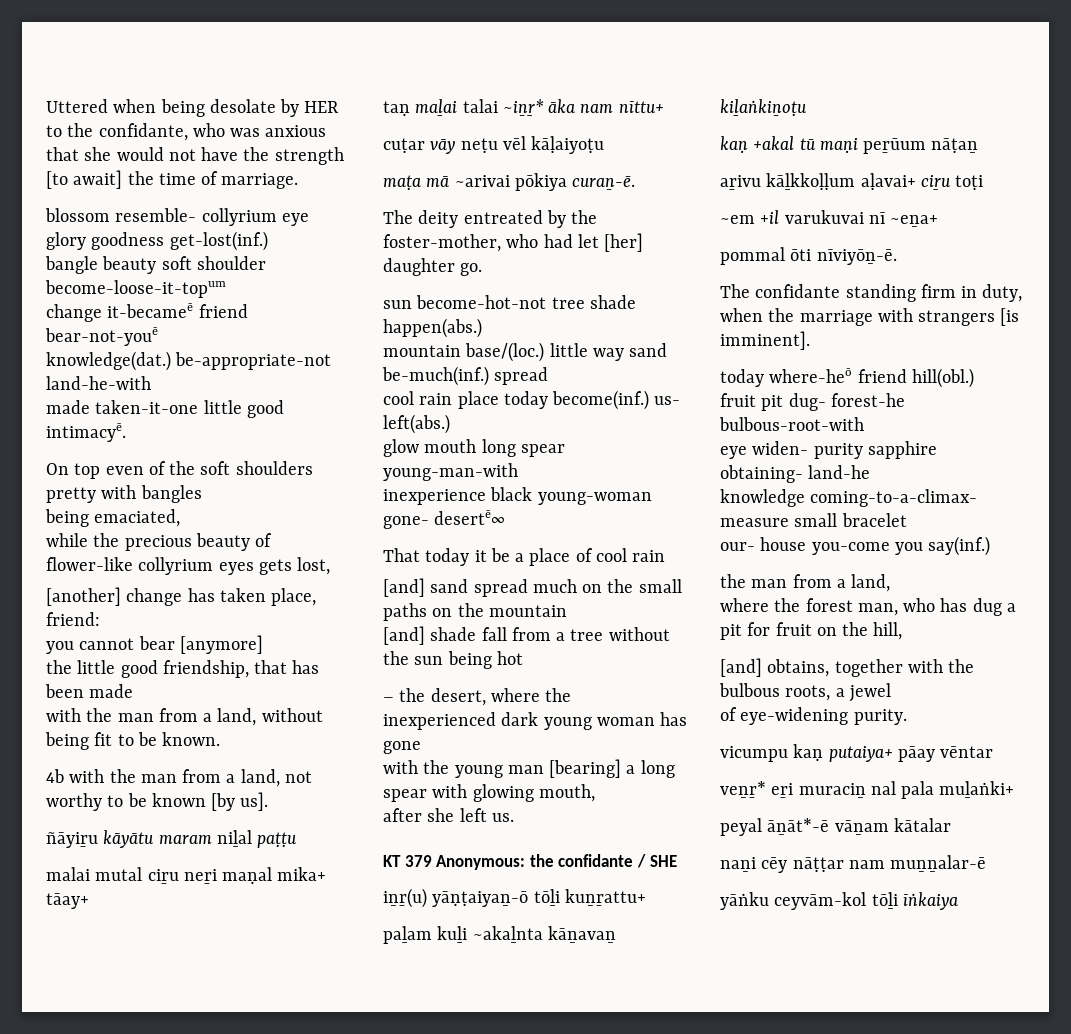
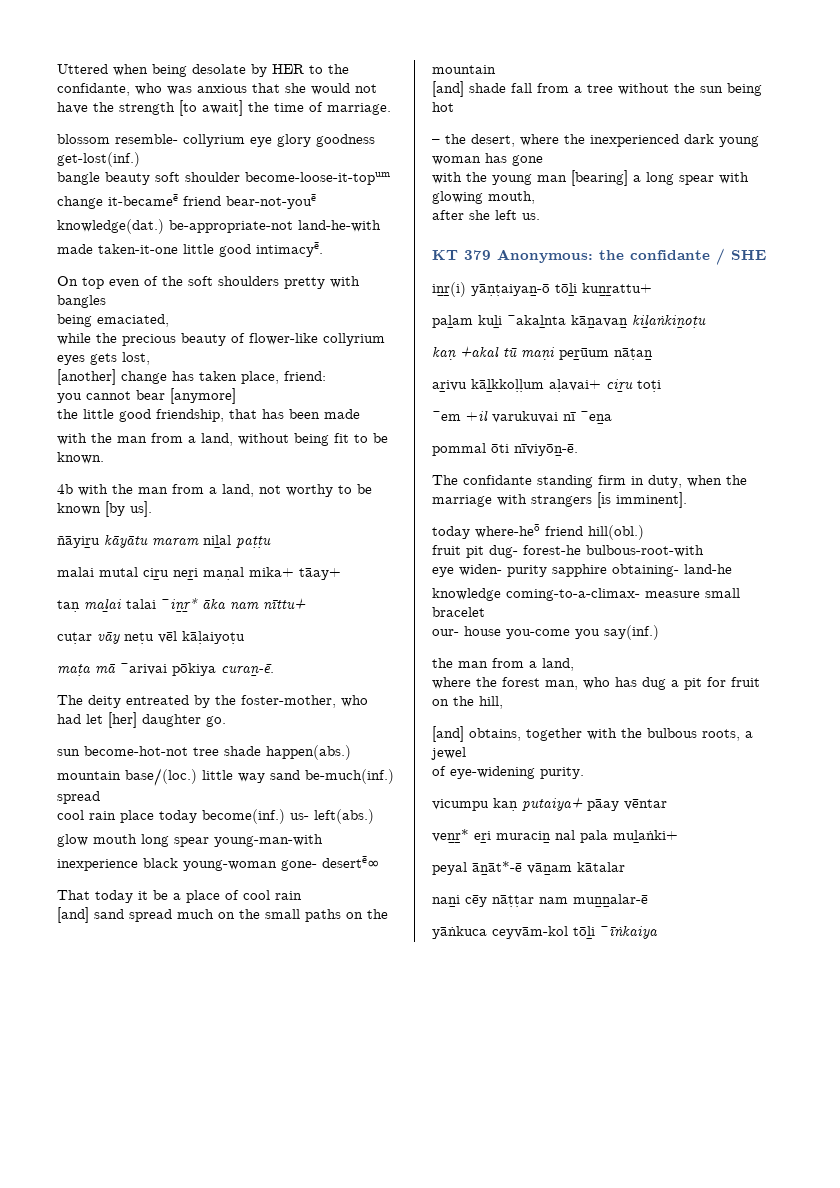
- iṉṟ(u) yāṇṭaiyaṉ-ō tōḻi kuṉṟattu+
+ iṉṟ(i) yāṇṭaiyaṉ-ō tōḻi kuṉṟattu+
- ~em +il varukuvai nī ~eṉa+
+ ~em +il varukuvai nī ~eṉa
- yāṅku ceyvām-kol tōḻi īṅkaiya
+ yāṅkuca ceyvām-kol tōḻi ~īṅkaiya

